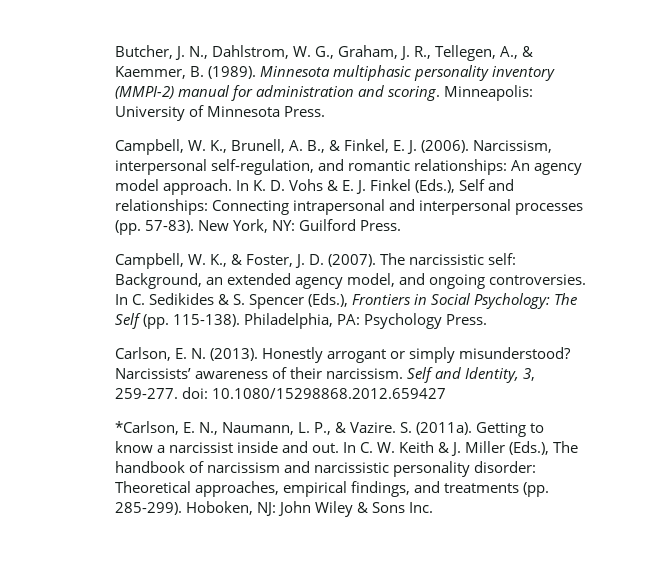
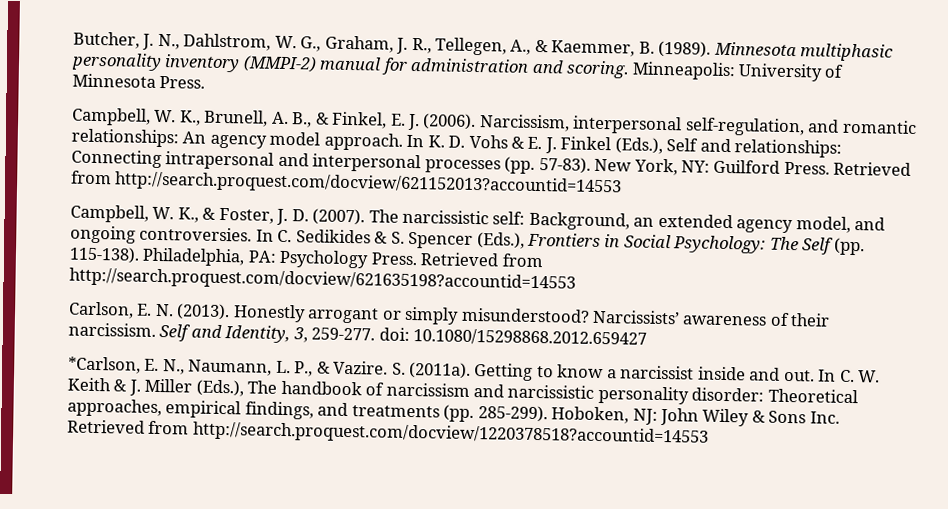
+ Retrieved from http://search.proquest.com/docview/621152013?accountid=14553
+ Retrieved from http://search.proquest.com/docview/621635198?accountid=14553
- Hoboken, NJ: John Wiley & Sons Inc.
+ Hoboken, NJ: John Wiley & Sons Inc. Retrieved from http://search.proquest.com/docview/1220378518?accountid=14553

